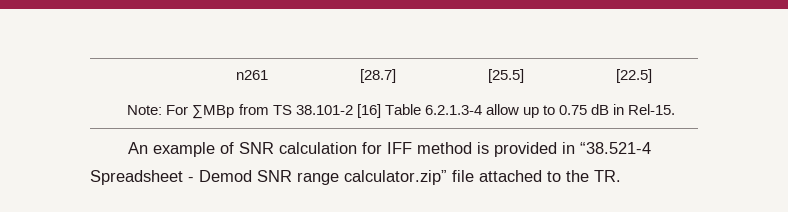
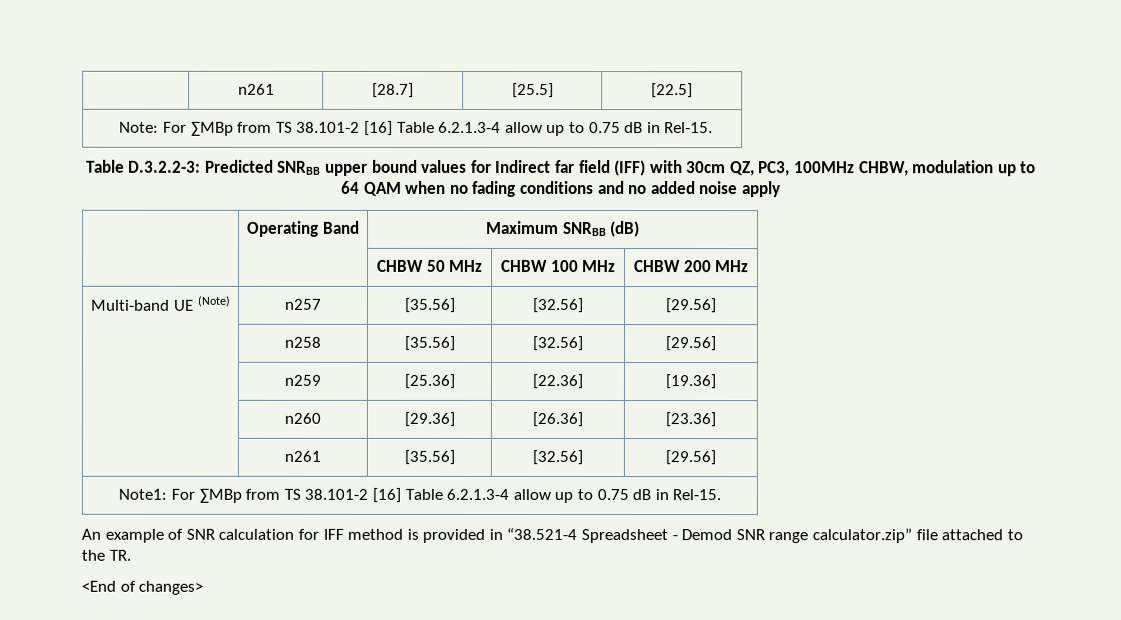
+ Table D.3.2.2-3: Predicted SNRBB upper bound values for Indirect far field (IFF) with 30cm QZ, PC3, 100MHz CHBW, modulation up to 64 QAM when no fading conditions and no added noise apply
+ | Operating Band | Maximum SNRBB (dB)
+ | | CHBW 50 MHz | CHBW 100 MHz | CHBW 200 MHz
+ Multi-band UE (Note) | n257 | [35.56] | [32.56] | [29.56]
+ | n258 | [35.56] | [32.56] | [29.56]
+ | n259 | [25.36] | [22.36] | [19.36]
+ | n260 | [29.36] | [26.36] | [23.36]
+ | n261 | [35.56] | [32.56] | [29.56]
+ Note1: For ∑MBp from TS 38.101-2 [16] Table 6.2.1.3-4 allow up to 0.75 dB in Rel-15.
+ <End of changes>

